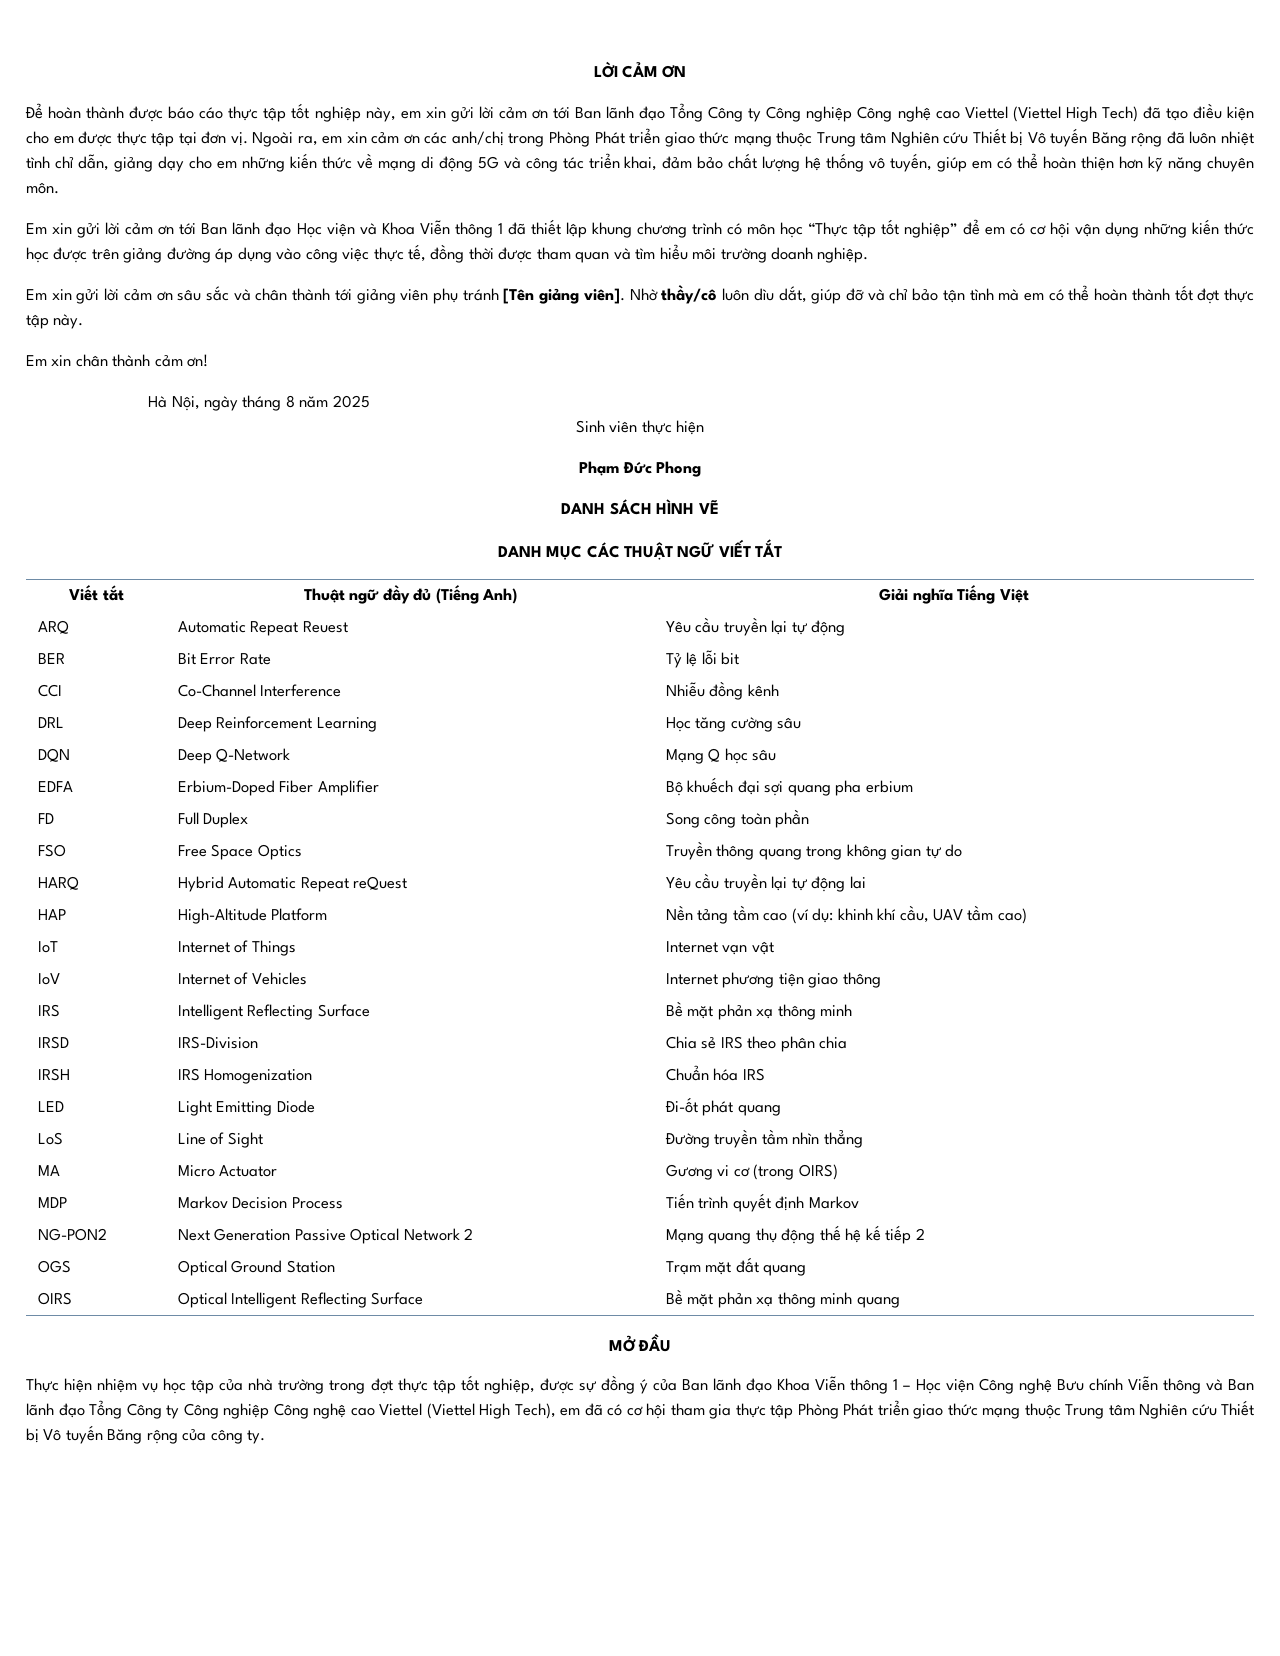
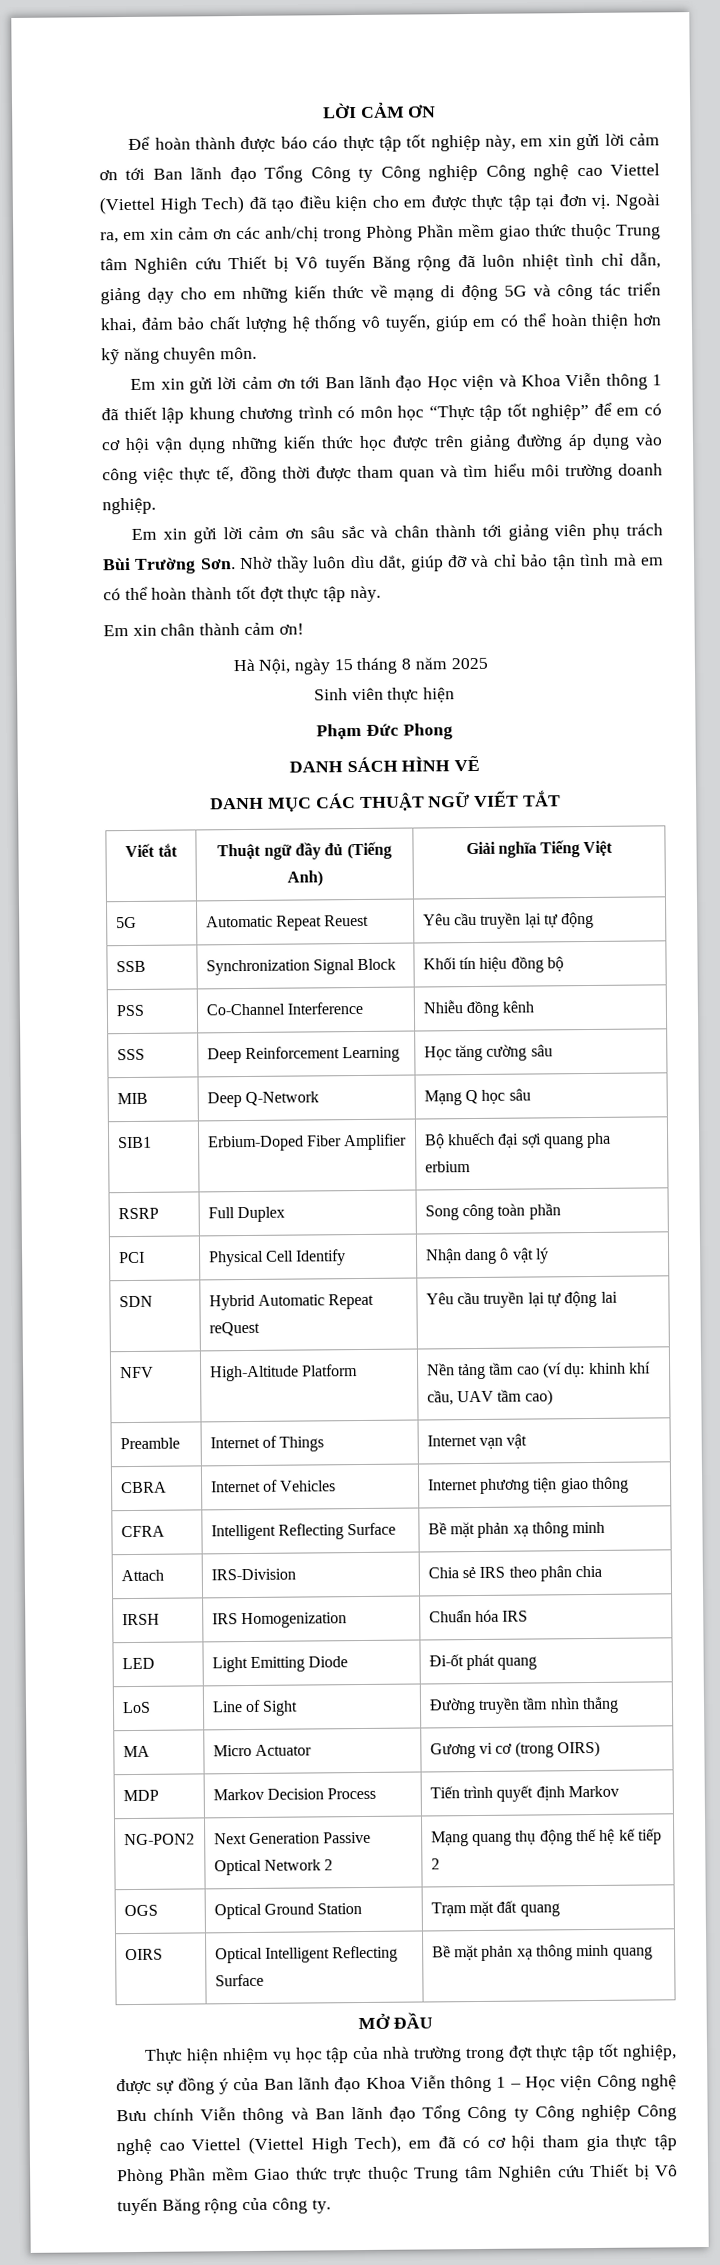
- Ngoài ra, em xin cảm ơn các anh/chị trong Phòng Phát triển giao thức mạng thuộc Trung tâm Nghiên cứu Thiết bị Vô tuyến Băng rộng đã luôn nhiệt tình chỉ dẫn, giảng dạy cho em những kiến thức về mạng di động 5G và công tác triển khai, đảm bảo chất lượng hệ thống vô tuyến, giúp em có thể hoàn thiện hơn kỹ năng chuyên môn.
+ Ngoài ra, em xin cảm ơn các anh/chị trong Phòng Phần mềm giao thức thuộc Trung tâm Nghiên cứu Thiết bị Vô tuyến Băng rộng đã luôn nhiệt tình chỉ dẫn, giảng dạy cho em những kiến thức về mạng di động 5G và công tác triển khai, đảm bảo chất lượng hệ thống vô tuyến, giúp em có thể hoàn thiện hơn kỹ năng chuyên môn.
- Em xin gửi lời cảm ơn sâu sắc và chân thành tới giảng viên phụ tránh [Tên giảng viên]. Nhờ thầy/cô luôn dìu dắt, giúp đỡ và chỉ bảo tận tình mà em có thể hoàn thành tốt đợt thực tập này.
+ Em xin gửi lời cảm ơn sâu sắc và chân thành tới giảng viên phụ trách Bùi Trường Sơn. Nhờ thầy luôn dìu dắt, giúp đỡ và chỉ bảo tận tình mà em có thể hoàn thành tốt đợt thực tập này.
- Hà Nội, ngày tháng 8 năm 2025
+ Hà Nội, ngày 15 tháng 8 năm 2025
- ARQ | Automatic Repeat Reuest | Yêu cầu truyền lại tự động
+ 5G | Automatic Repeat Reuest | Yêu cầu truyền lại tự động
- BER | Bit Error Rate | Tỷ lệ lỗi bit
- CCI | Co-Channel Interference | Nhiễu đồng kênh
+ SSB | Synchronization Signal Block | Khối tín hiệu đồng bộ
+ PSS | Co-Channel Interference | Nhiễu đồng kênh
- DRL | Deep Reinforcement Learning | Học tăng cường sâu
+ SSS | Deep Reinforcement Learning | Học tăng cường sâu
- DQN | Deep Q-Network | Mạng Q học sâu
+ MIB | Deep Q-Network | Mạng Q học sâu
- EDFA | Erbium-Doped Fiber Amplifier | Bộ khuếch đại sợi quang pha erbium
+ SIB1 | Erbium-Doped Fiber Amplifier | Bộ khuếch đại sợi quang pha erbium
- FD | Full Duplex | Song công toàn phần
+ RSRP | Full Duplex | Song công toàn phần
- FSO | Free Space Optics | Truyền thông quang trong không gian tự do
- HARQ | Hybrid Automatic Repeat reQuest | Yêu cầu truyền lại tự động lai
+ PCI | Physical Cell Identify | Nhận dang ô vật lý
+ SDN | Hybrid Automatic Repeat reQuest | Yêu cầu truyền lại tự động lai
- HAP | High-Altitude Platform | Nền tảng tầm cao (ví dụ: khinh khí cầu, UAV tầm cao)
+ NFV | High-Altitude Platform | Nền tảng tầm cao (ví dụ: khinh khí cầu, UAV tầm cao)
- IoT | Internet of Things | Internet vạn vật
+ Preamble | Internet of Things | Internet vạn vật
- IoV | Internet of Vehicles | Internet phương tiện giao thông
+ CBRA | Internet of Vehicles | Internet phương tiện giao thông
- IRS | Intelligent Reflecting Surface | Bề mặt phản xạ thông minh
+ CFRA | Intelligent Reflecting Surface | Bề mặt phản xạ thông minh
- IRSD | IRS-Division | Chia sẻ IRS theo phân chia
+ Attach | IRS-Division | Chia sẻ IRS theo phân chia
- Thực hiện nhiệm vụ học tập của nhà trường trong đợt thực tập tốt nghiệp, được sự đồng ý của Ban lãnh đạo Khoa Viễn thông 1 – Học viện Công nghệ Bưu chính Viễn thông và Ban lãnh đạo Tổng Công ty Công nghiệp Công nghệ cao Viettel (Viettel High Tech), em đã có cơ hội tham gia thực tập Phòng Phát triển giao thức mạng thuộc Trung tâm Nghiên cứu Thiết bị Vô tuyến Băng rộng của công ty.
+ Thực hiện nhiệm vụ học tập của nhà trường trong đợt thực tập tốt nghiệp, được sự đồng ý của Ban lãnh đạo Khoa Viễn thông 1 – Học viện Công nghệ Bưu chính Viễn thông và Ban lãnh đạo Tổng Công ty Công nghiệp Công nghệ cao Viettel (Viettel High Tech), em đã có cơ hội tham gia thực tập Phòng Phần mềm Giao thức trực thuộc Trung tâm Nghiên cứu Thiết bị Vô tuyến Băng rộng của công ty.

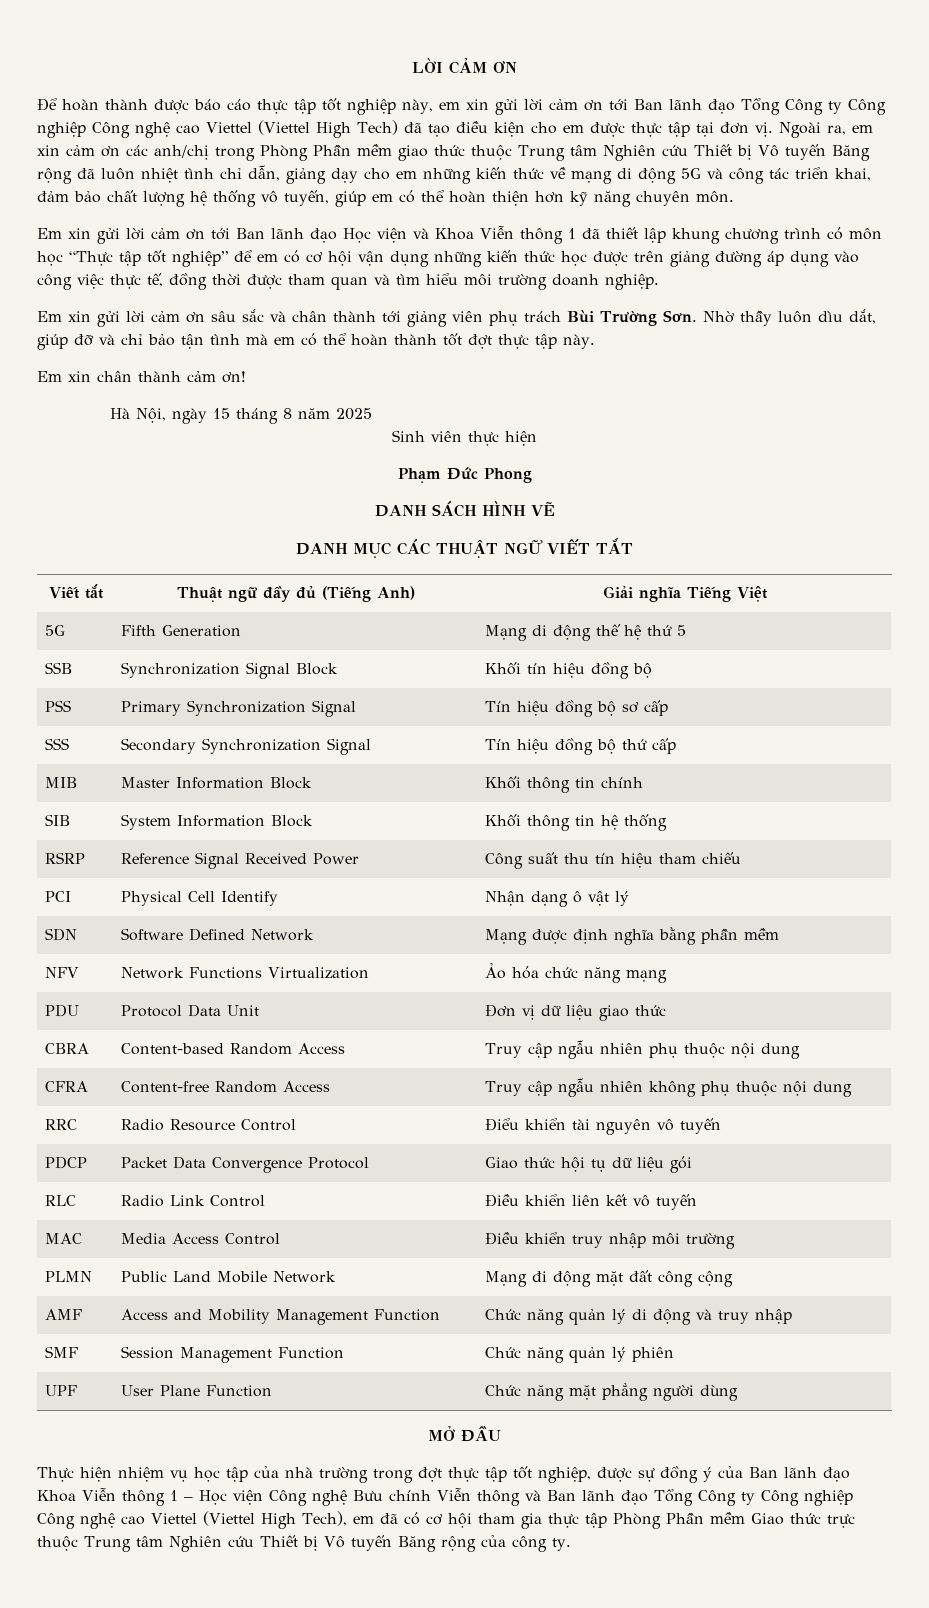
- 5G | Automatic Repeat Reuest | Yêu cầu truyền lại tự động
+ 5G | Fifth Generation | Mạng di động thế hệ thứ 5
- PSS | Co-Channel Interference | Nhiễu đồng kênh
- SSS | Deep Reinforcement Learning | Học tăng cường sâu
- MIB | Deep Q-Network | Mạng Q học sâu
- SIB1 | Erbium-Doped Fiber Amplifier | Bộ khuếch đại sợi quang pha erbium
- RSRP | Full Duplex | Song công toàn phần
+ PSS | Primary Synchronization Signal | Tín hiệu đồng bộ sơ cấp
+ SSS | Secondary Synchronization Signal | Tín hiệu đồng bộ thứ cấp
+ MIB | Master Information Block | Khối thông tin chính
+ SIB | System Information Block | Khối thông tin hệ thống
+ RSRP | Reference Signal Received Power | Công suất thu tín hiệu tham chiếu
- PCI | Physical Cell Identify | Nhận dang ô vật lý
+ PCI | Physical Cell Identify | Nhận dạng ô vật lý
- SDN | Hybrid Automatic Repeat reQuest | Yêu cầu truyền lại tự động lai
- NFV | High-Altitude Platform | Nền tảng tầm cao (ví dụ: khinh khí cầu, UAV tầm cao)
- Preamble | Internet of Things | Internet vạn vật
- CBRA | Internet of Vehicles | Internet phương tiện giao thông
- CFRA | Intelligent Reflecting Surface | Bề mặt phản xạ thông minh
- Attach | IRS-Division | Chia sẻ IRS theo phân chia
- IRSH | IRS Homogenization | Chuẩn hóa IRS
- LED | Light Emitting Diode | Đi-ốt phát quang
- LoS | Line of Sight | Đường truyền tầm nhìn thẳng
- MA | Micro Actuator | Gương vi cơ (trong OIRS)
- MDP | Markov Decision Process | Tiến trình quyết định Markov
- NG-PON2 | Next Generation Passive Optical Network 2 | Mạng quang thụ động thế hệ kế tiếp 2
- OGS | Optical Ground Station | Trạm mặt đất quang
- OIRS | Optical Intelligent Reflecting Surface | Bề mặt phản xạ thông minh quang
+ SDN | Software Defined Network | Mạng được định nghĩa bằng phần mềm
+ NFV | Network Functions Virtualization | Ảo hóa chức năng mạng
+ PDU | Protocol Data Unit | Đơn vị dữ liệu giao thức
+ CBRA | Content-based Random Access | Truy cập ngẫu nhiên phụ thuộc nội dung
+ CFRA | Content-free Random Access | Truy cập ngẫu nhiên không phụ thuộc nội dung
+ RRC | Radio Resource Control | Điểu khiển tài nguyên vô tuyến
+ PDCP | Packet Data Convergence Protocol | Giao thức hội tụ dữ liệu gói
+ RLC | Radio Link Control | Điều khiển liên kết vô tuyến
+ MAC | Media Access Control | Điều khiển truy nhập môi trường
+ PLMN | Public Land Mobile Network | Mạng đi động mặt đất công cộng
+ AMF | Access and Mobility Management Function | Chức năng quản lý di động và truy nhập
+ SMF | Session Management Function | Chức năng quản lý phiên
+ UPF | User Plane Function | Chức năng mặt phẳng người dùng

